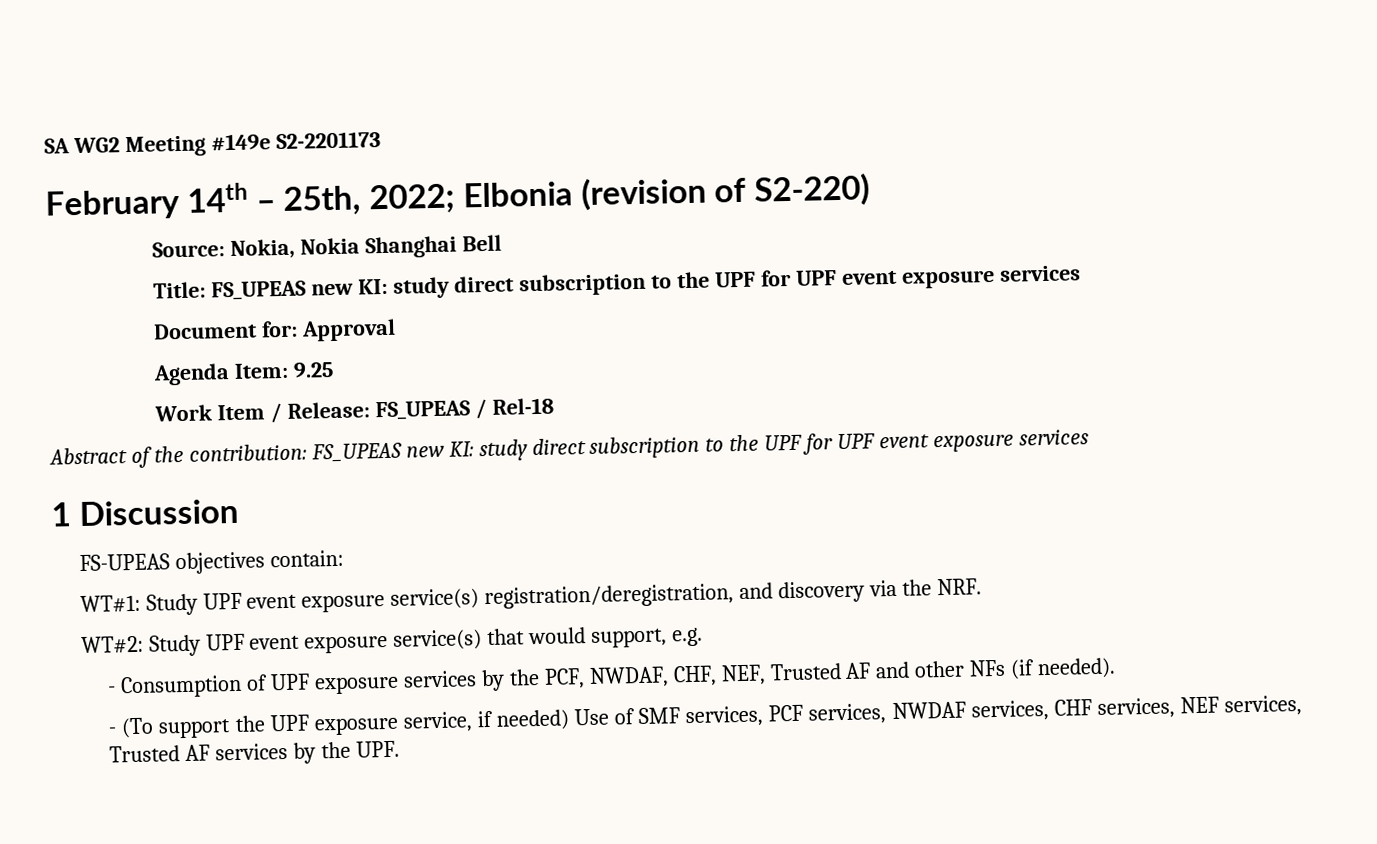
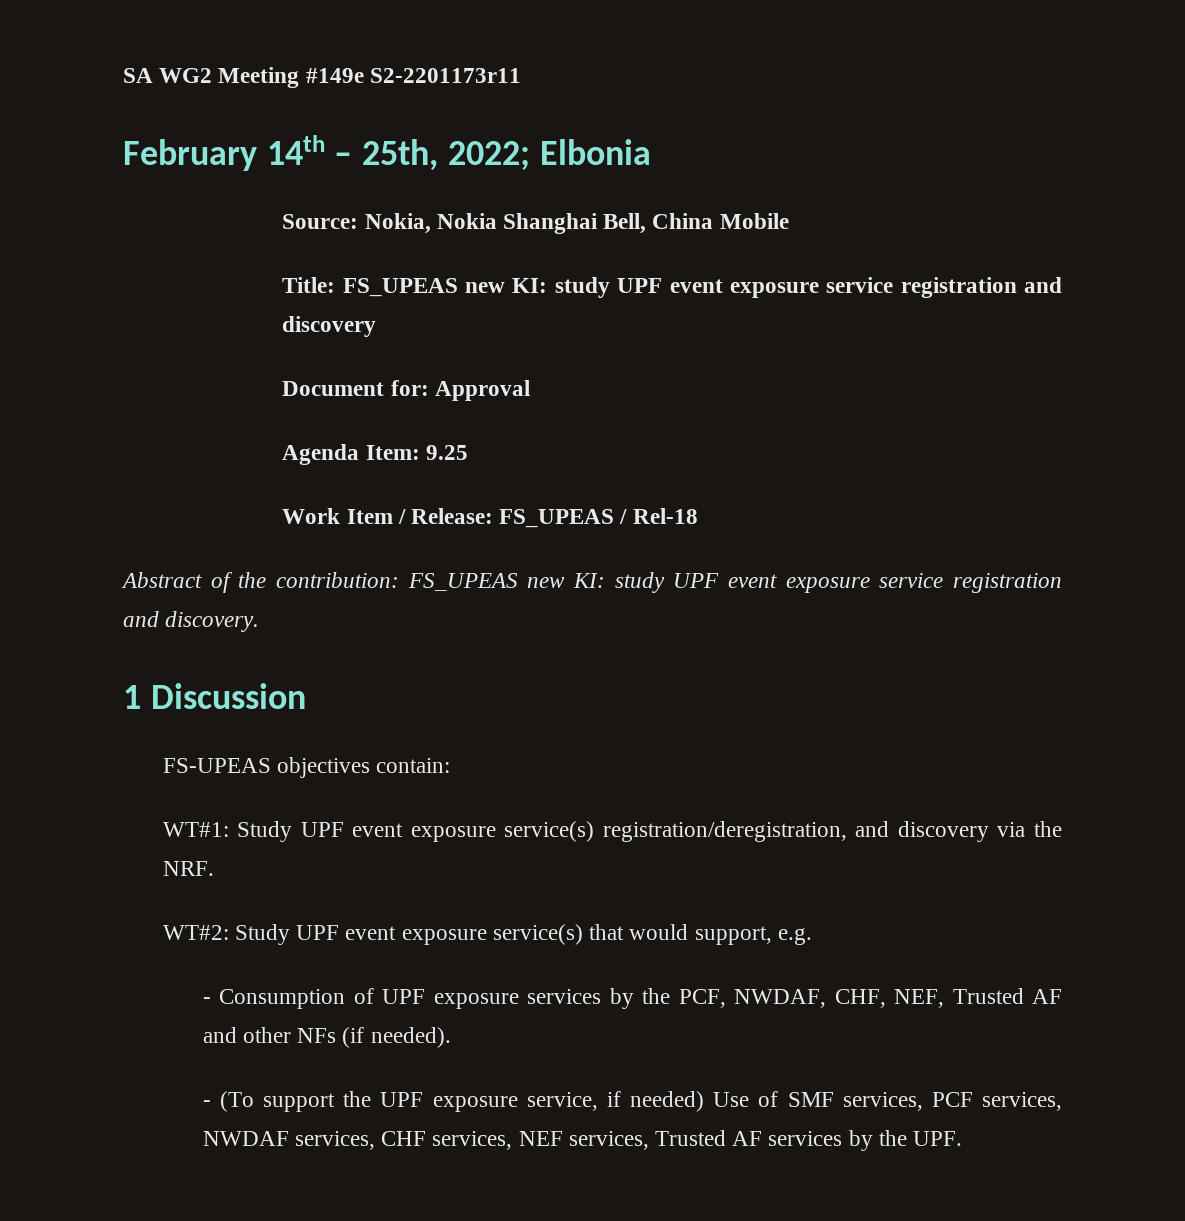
- SA WG2 Meeting #149e S2-2201173
+ SA WG2 Meeting #149e S2-2201173r11
- February 14th – 25th, 2022; Elbonia (revision of S2-220)
+ February 14th – 25th, 2022; Elbonia
- Source: Nokia, Nokia Shanghai Bell
+ Source: Nokia, Nokia Shanghai Bell, China Mobile
- Title: FS_UPEAS new KI: study direct subscription to the UPF for UPF event exposure services
+ Title: FS_UPEAS new KI: study UPF event exposure service registration and discovery
- Abstract of the contribution: FS_UPEAS new KI: study direct subscription to the UPF for UPF event exposure services
+ Abstract of the contribution: FS_UPEAS new KI: study UPF event exposure service registration and discovery.

